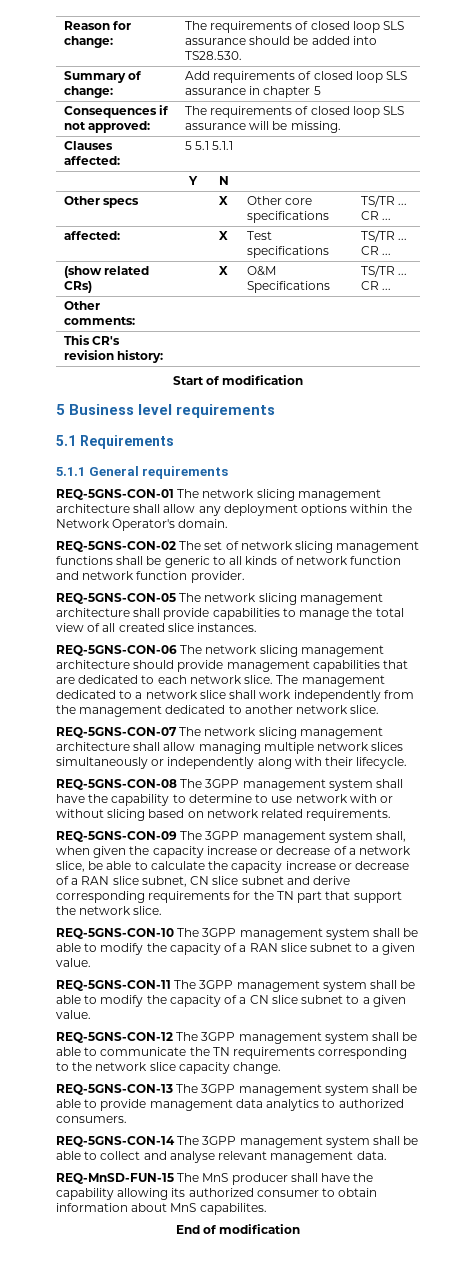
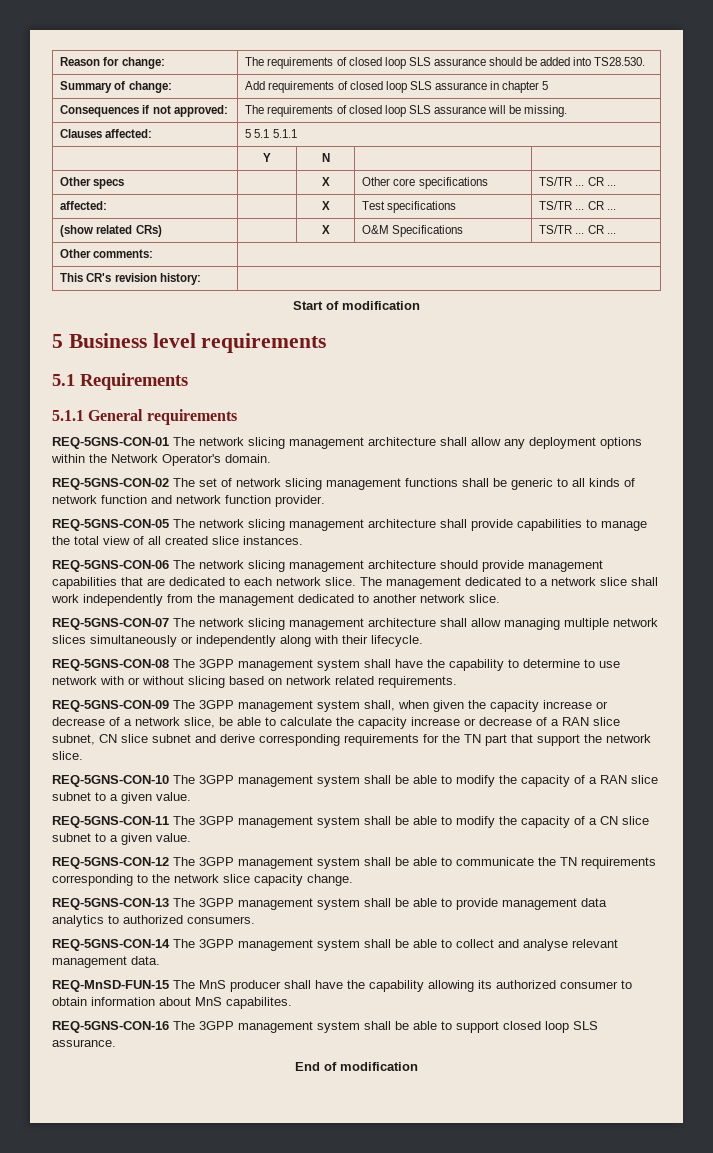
+ REQ-5GNS-CON-16 The 3GPP management system shall be able to support closed loop SLS assurance.

